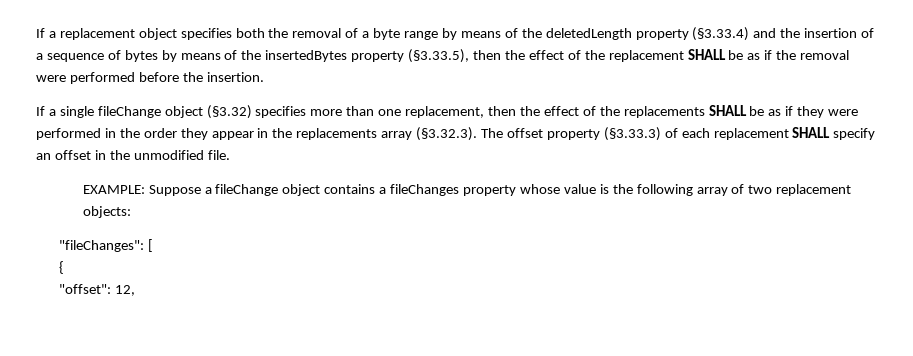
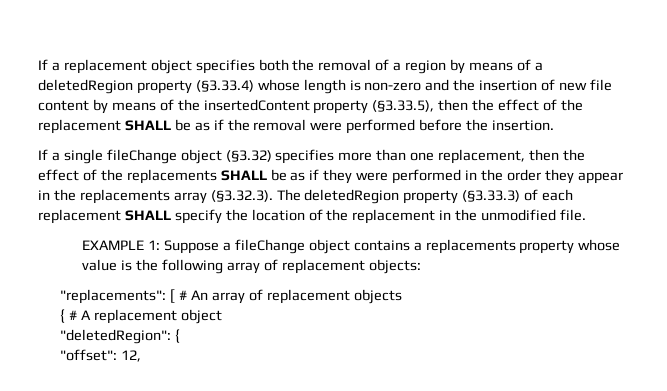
- If a replacement object specifies both the removal of a byte range by means of the deletedLength property (§3.33.4) and the insertion of a sequence of bytes by means of the insertedBytes property (§3.33.5), then the effect of the replacement SHALL be as if the removal were performed before the insertion.
+ If a replacement object specifies both the removal of a region by means of a deletedRegion property (§3.33.4) whose length is non-zero and the insertion of new file content by means of the insertedContent property (§3.33.5), then the effect of the replacement SHALL be as if the removal were performed before the insertion.
- If a single fileChange object (§3.32) specifies more than one replacement, then the effect of the replacements SHALL be as if they were performed in the order they appear in the replacements array (§3.32.3). The offset property (§3.33.3) of each replacement SHALL specify an offset in the unmodified file.
+ If a single fileChange object (§3.32) specifies more than one replacement, then the effect of the replacements SHALL be as if they were performed in the order they appear in the replacements array (§3.32.3). The deletedRegion property (§3.33.3) of each replacement SHALL specify the location of the replacement in the unmodified file.
- EXAMPLE: Suppose a fileChange object contains a fileChanges property whose value is the following array of two replacement objects:
+ EXAMPLE 1: Suppose a fileChange object contains a replacements property whose value is the following array of replacement objects:
- "fileChanges": [
- {
+ "replacements": [ # An array of replacement objects
+ { # A replacement object
+ "deletedRegion": {

